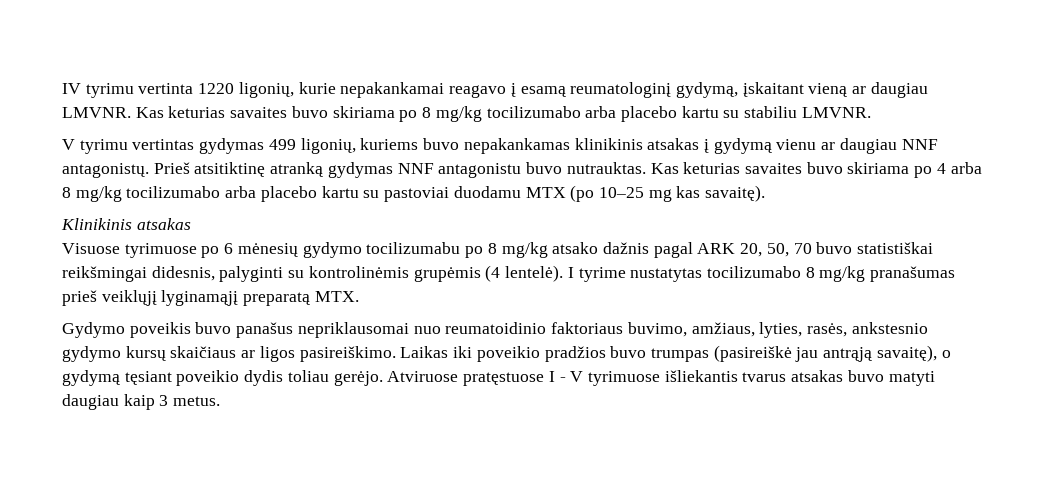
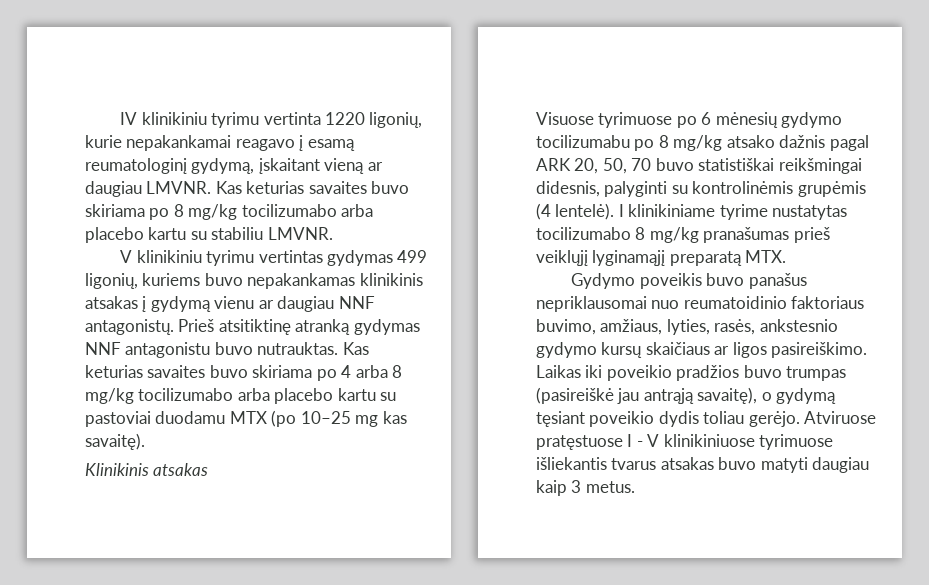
- IV tyrimu vertinta 1220 ligonių, kurie nepakankamai reagavo į esamą reumatologinį gydymą, įskaitant vieną ar daugiau LMVNR.
+ IV klinikiniu tyrimu vertinta 1220 ligonių, kurie nepakankamai reagavo į esamą reumatologinį gydymą, įskaitant vieną ar daugiau LMVNR.
- V tyrimu vertintas gydymas 499 ligonių, kuriems buvo nepakankamas klinikinis atsakas į gydymą vienu ar daugiau NNF antagonistų.
+ V klinikiniu tyrimu vertintas gydymas 499 ligonių, kuriems buvo nepakankamas klinikinis atsakas į gydymą vienu ar daugiau NNF antagonistų.
- I tyrime nustatytas tocilizumabo 8 mg/kg pranašumas prieš veiklųjį lyginamąjį preparatą MTX.
+ I klinikiniame tyrime nustatytas tocilizumabo 8 mg/kg pranašumas prieš veiklųjį lyginamąjį preparatą MTX.
- Atviruose pratęstuose I - V tyrimuose išliekantis tvarus atsakas buvo matyti daugiau kaip 3 metus.
+ Atviruose pratęstuose I - V klinikiniuose tyrimuose išliekantis tvarus atsakas buvo matyti daugiau kaip 3 metus.

